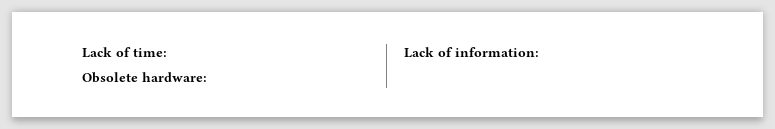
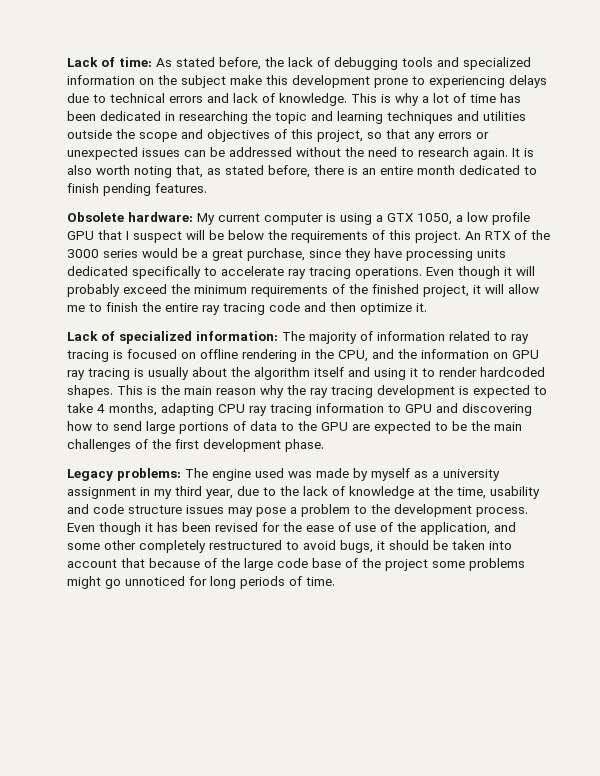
- Lack of time:
- Obsolete hardware:
- Lack of information:
+ Lack of time: As stated before, the lack of debugging tools and specialized information on the subject make this development prone to experiencing delays due to technical errors and lack of knowledge. This is why a lot of time has been dedicated in researching the topic and learning techniques and utilities outside the scope and objectives of this project, so that any errors or unexpected issues can be addressed without the need to research again. It is also worth noting that, as stated before, there is an entire month dedicated to finish pending features.
+ Obsolete hardware: My current computer is using a GTX 1050, a low profile GPU that I suspect will be below the requirements of this project. An RTX of the 3000 series would be a great purchase, since they have processing units dedicated specifically to accelerate ray tracing operations. Even though it will probably exceed the minimum requirements of the finished project, it will allow me to finish the entire ray tracing code and then optimize it.
+ Lack of specialized information: The majority of information related to ray tracing is focused on offline rendering in the CPU, and the information on GPU ray tracing is usually about the algorithm itself and using it to render hardcoded shapes. This is the main reason why the ray tracing development is expected to take 4 months, adapting CPU ray tracing information to GPU and discovering how to send large portions of data to the GPU are expected to be the main challenges of the first development phase.
+ Legacy problems: The engine used was made by myself as a university assignment in my third year, due to the lack of knowledge at the time, usability and code structure issues may pose a problem to the development process. Even though it has been revised for the ease of use of the application, and some other completely restructured to avoid bugs, it should be taken into account that because of the large code base of the project some problems might go unnoticed for long periods of time.

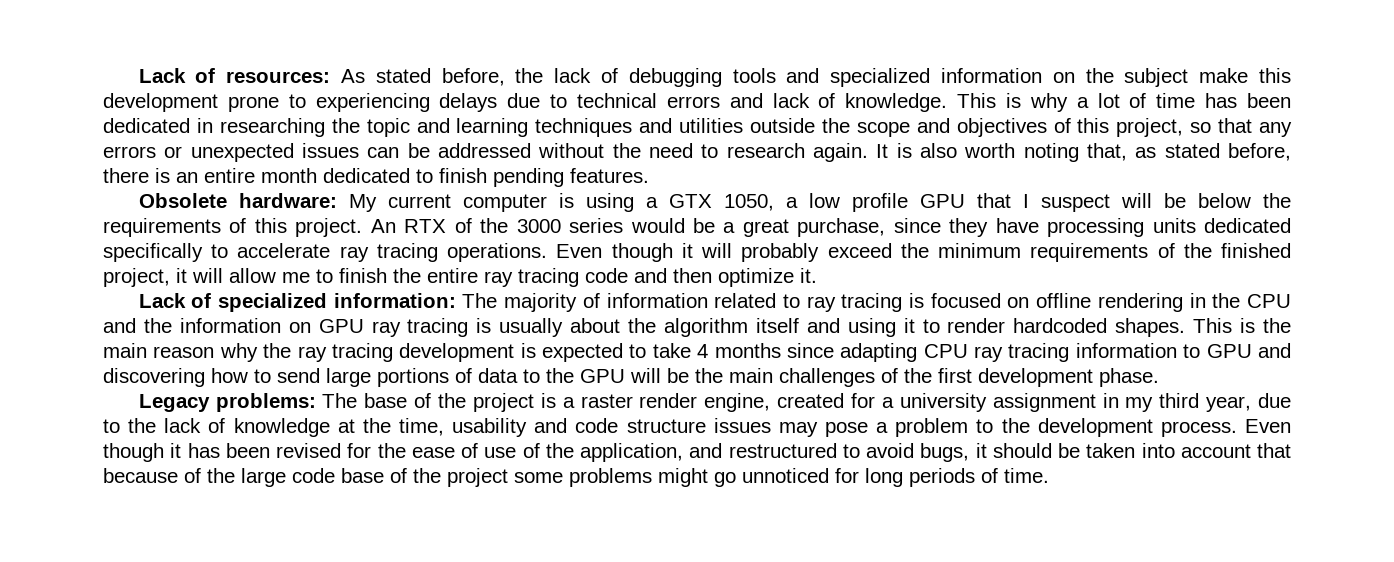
- Lack of time: As stated before, the lack of debugging tools and specialized information on the subject make this development prone to experiencing delays due to technical errors and lack of knowledge.
+ Lack of resources: As stated before, the lack of debugging tools and specialized information on the subject make this development prone to experiencing delays due to technical errors and lack of knowledge.
- Lack of specialized information: The majority of information related to ray tracing is focused on offline rendering in the CPU, and the information on GPU ray tracing is usually about the algorithm itself and using it to render hardcoded shapes.
+ Lack of specialized information: The majority of information related to ray tracing is focused on offline rendering in the CPU and the information on GPU ray tracing is usually about the algorithm itself and using it to render hardcoded shapes.
- This is the main reason why the ray tracing development is expected to take 4 months, adapting CPU ray tracing information to GPU and discovering how to send large portions of data to the GPU are expected to be the main challenges of the first development phase.
+ This is the main reason why the ray tracing development is expected to take 4 months since adapting CPU ray tracing information to GPU and discovering how to send large portions of data to the GPU will be the main challenges of the first development phase.
- Legacy problems: The engine used was made by myself as a university assignment in my third year, due to the lack of knowledge at the time, usability and code structure issues may pose a problem to the development process.
+ Legacy problems: The base of the project is a raster render engine, created for a university assignment in my third year, due to the lack of knowledge at the time, usability and code structure issues may pose a problem to the development process.
- Even though it has been revised for the ease of use of the application, and some other completely restructured to avoid bugs, it should be taken into account that because of the large code base of the project some problems might go unnoticed for long periods of time.
+ Even though it has been revised for the ease of use of the application, and restructured to avoid bugs, it should be taken into account that because of the large code base of the project some problems might go unnoticed for long periods of time.

